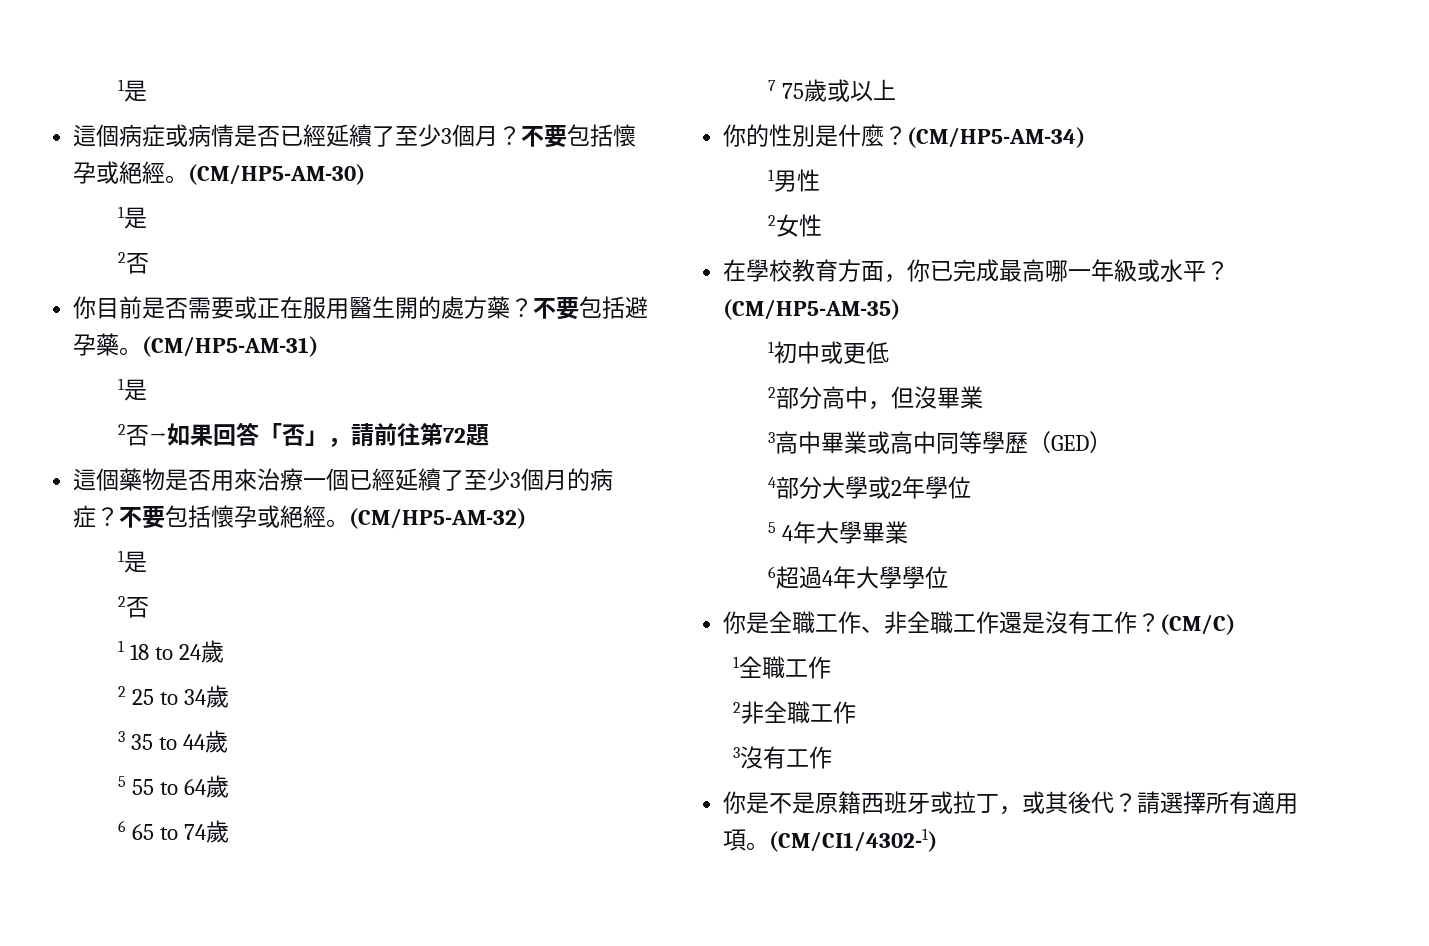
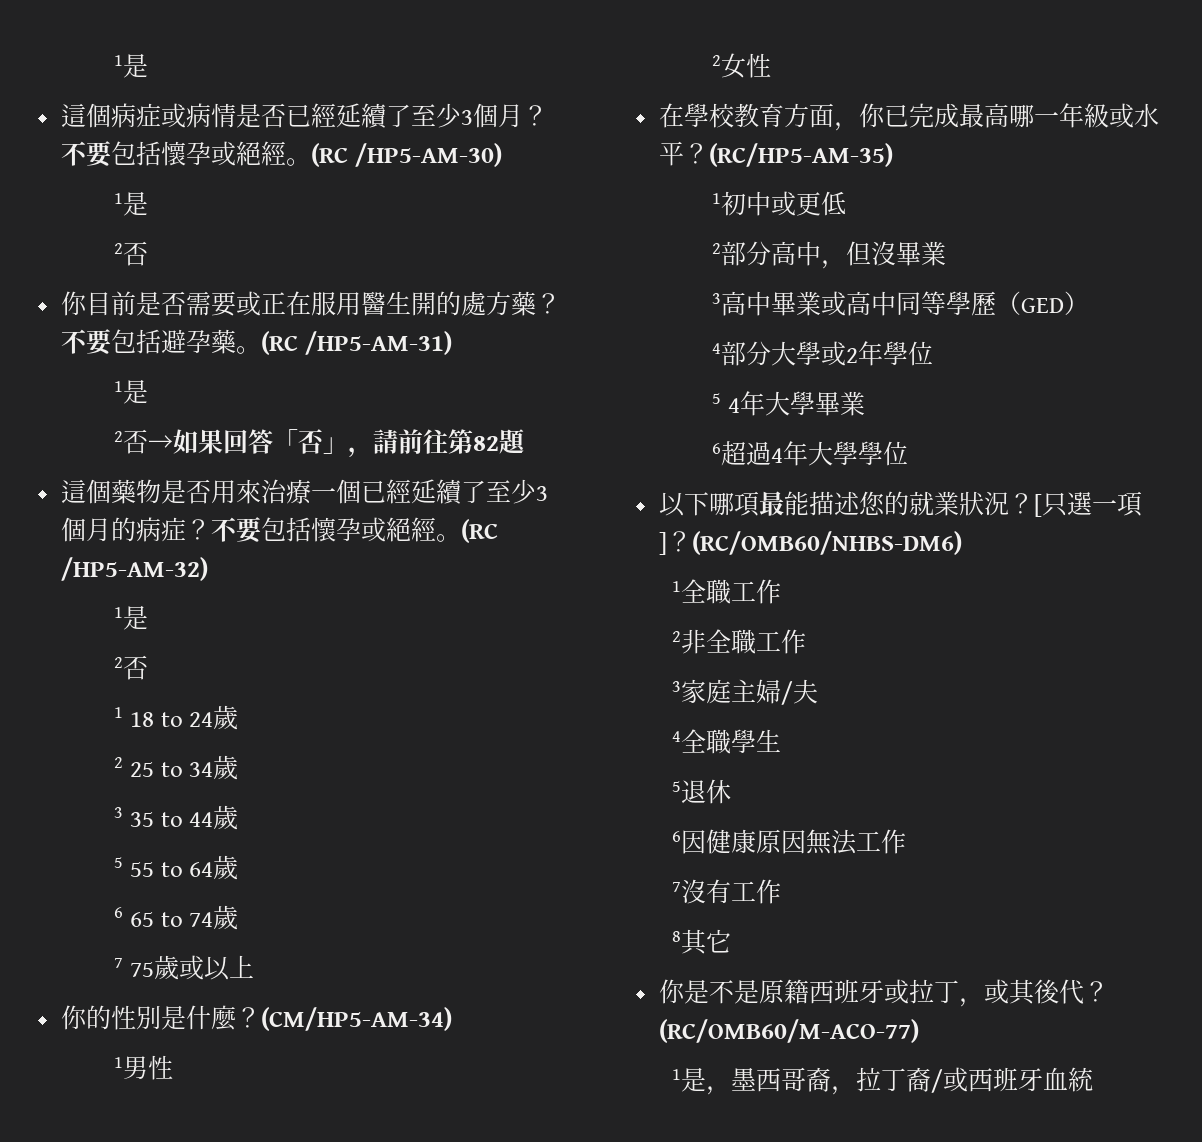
- (CM/HP5-AM-30)
+ (RC /HP5-AM-30)
- (CM/HP5-AM-31)
+ (RC /HP5-AM-31)
- 2否→如果回答「否」，請前往第72題
+ 2否→如果回答「否」，請前往第82題
- (CM/HP5-AM-32)
+ (RC /HP5-AM-32)
- (CM/HP5-AM-35)
+ (RC/HP5-AM-35)
- 你是全職工作、非全職工作還是沒有工作？(CM/C)
+ 以下哪項最能描述您的就業狀況？[只選一項]？(RC/OMB60/NHBS-DM6)
- 3沒有工作
+ 3家庭主婦/夫
+ 4全職學生
+ 5退休
+ 6因健康原因無法工作
+ 7沒有工作
+ 8其它
- 請選擇所有適用項。(CM/CI1/4302-1)
+ (RC/OMB60/M-ACO-77)
+ 1是，墨西哥裔，拉丁裔/或西班牙血統

